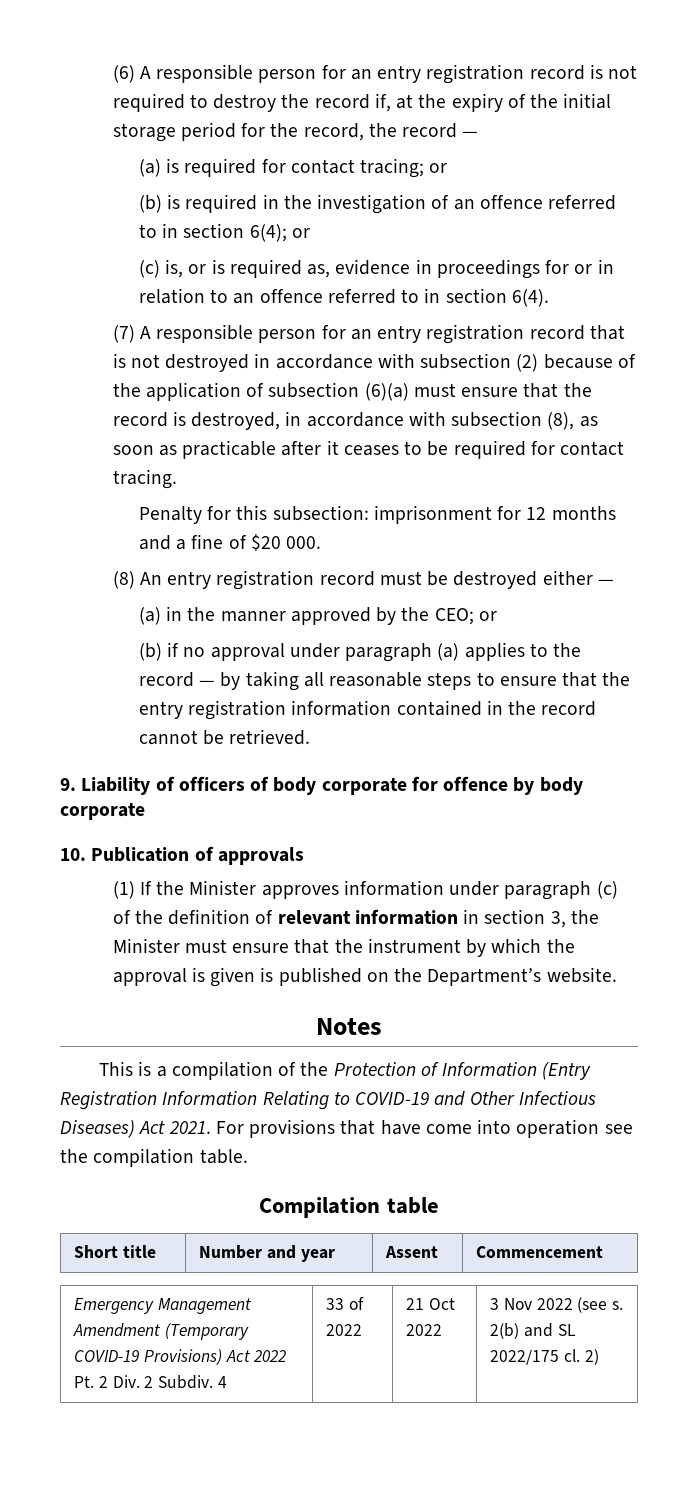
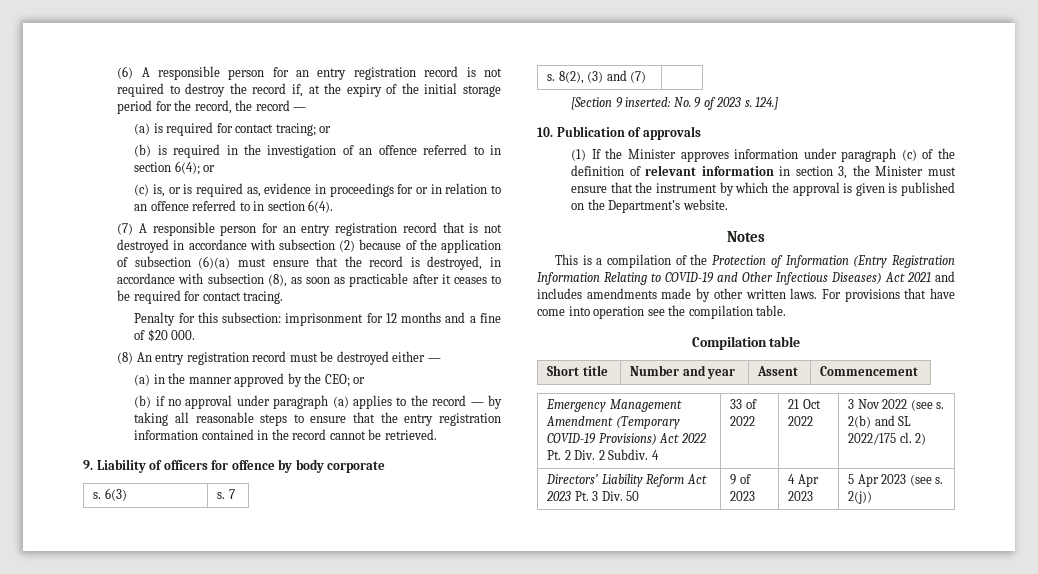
- 9. Liability of officers of body corporate for offence by body corporate
+ 9. Liability of officers for offence by body corporate
+ s. 6(3) | s. 7
+ s. 8(2), (3) and (7) |
+ [Section 9 inserted: No. 9 of 2023 s. 124.]
- This is a compilation of the Protection of Information (Entry Registration Information Relating to COVID-19 and Other Infectious Diseases) Act 2021.
+ This is a compilation of the Protection of Information (Entry Registration Information Relating to COVID-19 and Other Infectious Diseases) Act 2021 and includes amendments made by other written laws.
+ Directors’ Liability Reform Act 2023 Pt. 3 Div. 50 | 9 of 2023 | 4 Apr 2023 | 5 Apr 2023 (see s. 2(j))

